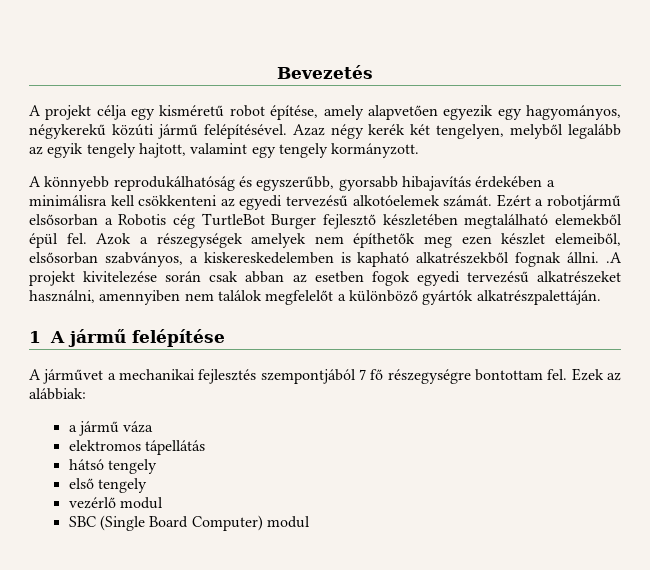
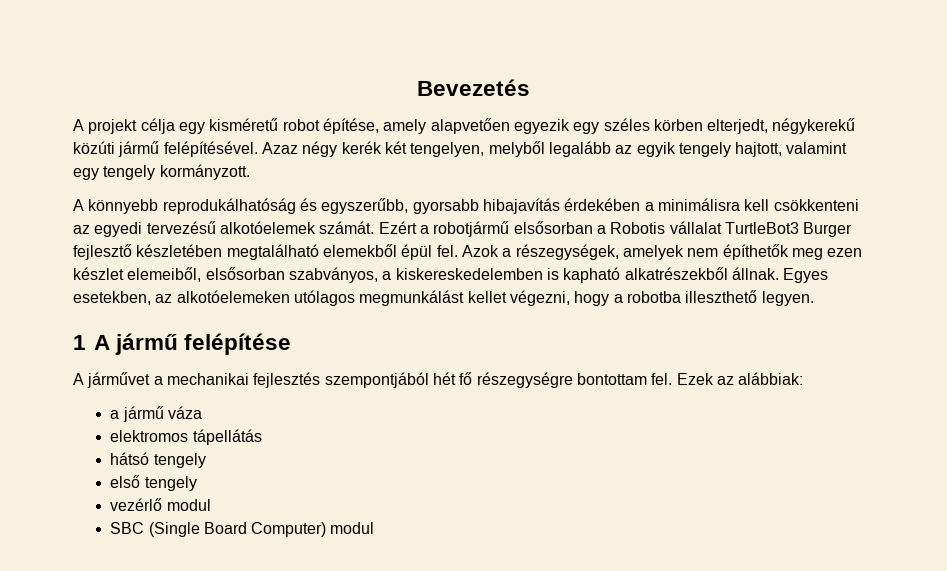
- A projekt célja egy kisméretű robot építése, amely alapvetően egyezik egy hagyományos, négykerekű közúti jármű felépítésével.
+ A projekt célja egy kisméretű robot építése, amely alapvetően egyezik egy széles körben elterjedt, négykerekű közúti jármű felépítésével.
- Ezért a robotjármű elsősorban a Robotis cég TurtleBot Burger fejlesztő készletében megtalálható elemekből épül fel.
+ Ezért a robotjármű elsősorban a Robotis vállalat TurtleBot3 Burger fejlesztő készletében megtalálható elemekből épül fel.
- Azok a részegységek amelyek nem építhetők meg ezen készlet elemeiből, elsősorban szabványos, a kiskereskedelemben is kapható alkatrészekből fognak állni. .A projekt kivitelezése során csak abban az esetben fogok egyedi tervezésű alkatrészeket használni, amennyiben nem találok megfelelőt a különböző gyártók alkatrészpalettáján.
+ Azok a részegységek, amelyek nem építhetők meg ezen készlet elemeiből, elsősorban szabványos, a kiskereskedelemben is kapható alkatrészekből állnak. Egyes esetekben, az alkotóelemeken utólagos megmunkálást kellet végezni, hogy a robotba illeszthető legyen.
- A járművet a mechanikai fejlesztés szempontjából 7 fő részegységre bontottam fel.
+ A járművet a mechanikai fejlesztés szempontjából hét fő részegységre bontottam fel.

